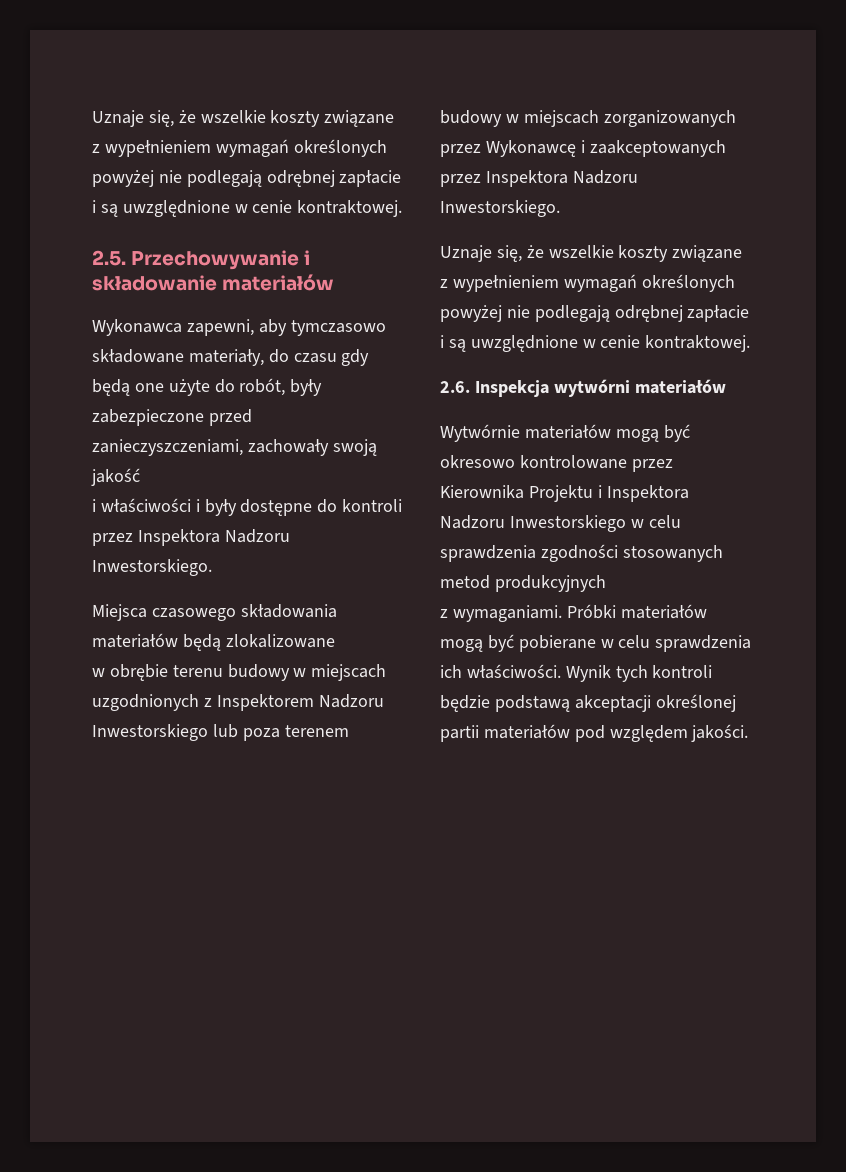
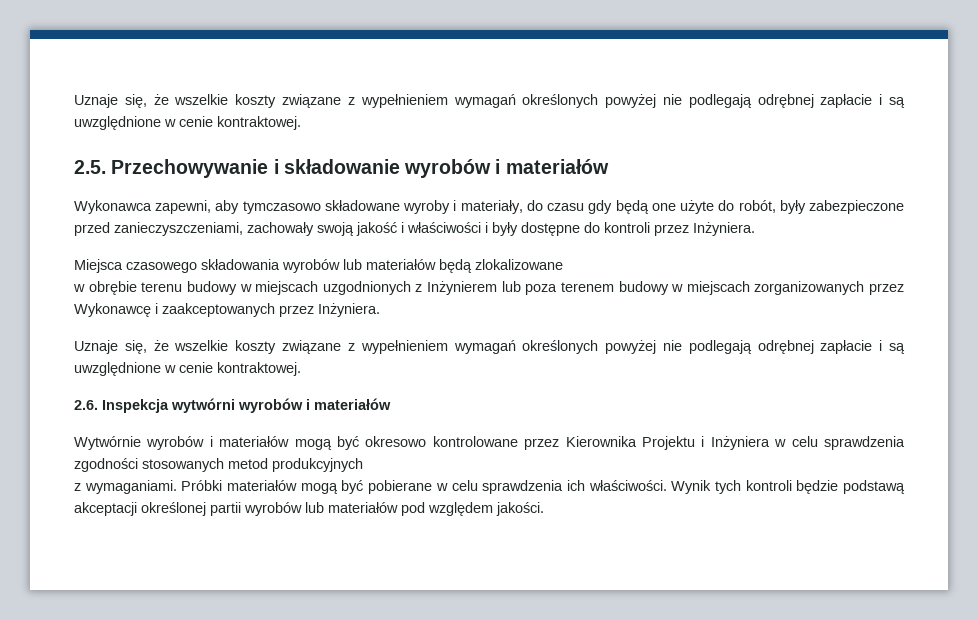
- 2.5. Przechowywanie i składowanie materiałów
+ 2.5. Przechowywanie i składowanie wyrobów i materiałów
- Wykonawca zapewni, aby tymczasowo składowane materiały, do czasu gdy będą one użyte do robót, były zabezpieczone przed zanieczyszczeniami, zachowały swoją jakość
- i właściwości i były dostępne do kontroli przez Inspektora Nadzoru Inwestorskiego.
+ Wykonawca zapewni, aby tymczasowo składowane wyroby i materiały, do czasu gdy będą one użyte do robót, były zabezpieczone przed zanieczyszczeniami, zachowały swoją jakość i właściwości i były dostępne do kontroli przez Inżyniera.
- Miejsca czasowego składowania materiałów będą zlokalizowane
+ Miejsca czasowego składowania wyrobów lub materiałów będą zlokalizowane
- w obrębie terenu budowy w miejscach uzgodnionych z Inspektorem Nadzoru Inwestorskiego lub poza terenem budowy w miejscach zorganizowanych przez Wykonawcę i zaakceptowanych przez Inspektora Nadzoru Inwestorskiego.
+ w obrębie terenu budowy w miejscach uzgodnionych z Inżynierem lub poza terenem budowy w miejscach zorganizowanych przez Wykonawcę i zaakceptowanych przez Inżyniera.
- 2.6. Inspekcja wytwórni materiałów
+ 2.6. Inspekcja wytwórni wyrobów i materiałów
- Wytwórnie materiałów mogą być okresowo kontrolowane przez Kierownika Projektu i Inspektora Nadzoru Inwestorskiego w celu sprawdzenia zgodności stosowanych metod produkcyjnych
+ Wytwórnie wyrobów i materiałów mogą być okresowo kontrolowane przez Kierownika Projektu i Inżyniera w celu sprawdzenia zgodności stosowanych metod produkcyjnych
- Wynik tych kontroli będzie podstawą akceptacji określonej partii materiałów pod względem jakości.
+ Wynik tych kontroli będzie podstawą akceptacji określonej partii wyrobów lub materiałów pod względem jakości.

